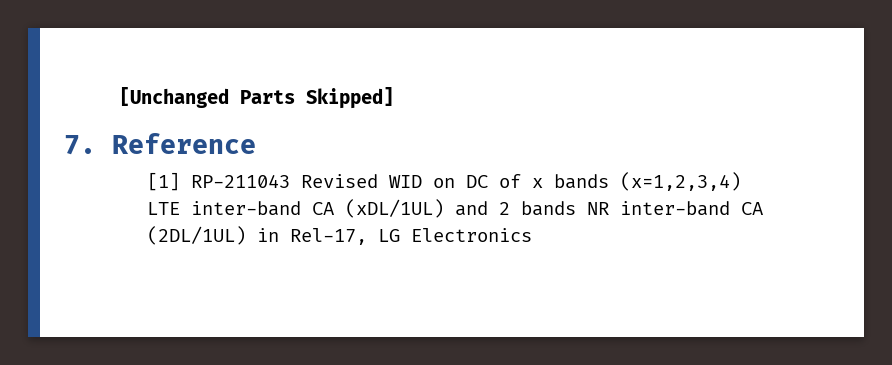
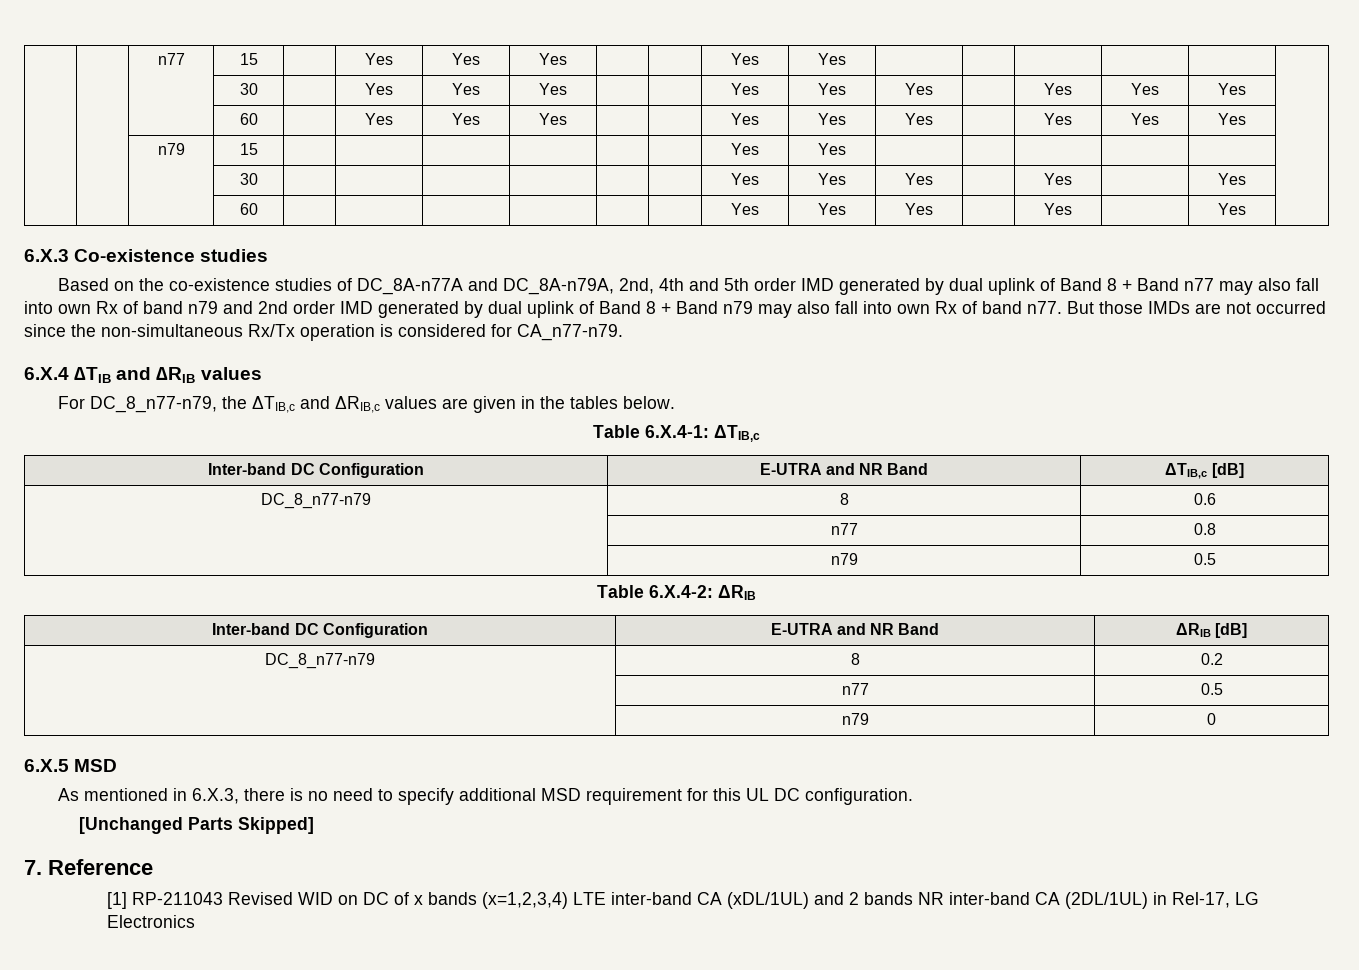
+ | | n77 | 15 | | Yes | Yes | Yes | | | Yes | Yes | | | | | |
+ | | | 30 | | Yes | Yes | Yes | | | Yes | Yes | Yes | | Yes | Yes | Yes |
+ | | | 60 | | Yes | Yes | Yes | | | Yes | Yes | Yes | | Yes | Yes | Yes |
+ | | n79 | 15 | | | | | | | Yes | Yes | | | | | |
+ | | | 30 | | | | | | | Yes | Yes | Yes | | Yes | | Yes |
+ | | | 60 | | | | | | | Yes | Yes | Yes | | Yes | | Yes |
+ 6.X.3 Co-existence studies
+ Based on the co-existence studies of DC_8A-n77A and DC_8A-n79A, 2nd, 4th and 5th order IMD generated by dual uplink of Band 8 + Band n77 may also fall into own Rx of band n79 and 2nd order IMD generated by dual uplink of Band 8 + Band n79 may also fall into own Rx of band n77. But those IMDs are not occurred since the non-simultaneous Rx/Tx operation is considered for CA_n77-n79.
+ 6.X.4 ∆TIB and ∆RIB values
+ For DC_8_n77-n79, the ΔTIB,c and ΔRIB,c values are given in the tables below.
+ Table 6.X.4-1: ΔTIB,c
+ Inter-band DC Configuration | E-UTRA and NR Band | ΔTIB,c [dB]
+ DC_8_n77-n79 | 8 | 0.6
+ | n77 | 0.8
+ | n79 | 0.5
+ Table 6.X.4-2: ΔRIB
+ Inter-band DC Configuration | E-UTRA and NR Band | ΔRIB [dB]
+ DC_8_n77-n79 | 8 | 0.2
+ | n77 | 0.5
+ | n79 | 0
+ 6.X.5 MSD
+ As mentioned in 6.X.3, there is no need to specify additional MSD requirement for this UL DC configuration.

